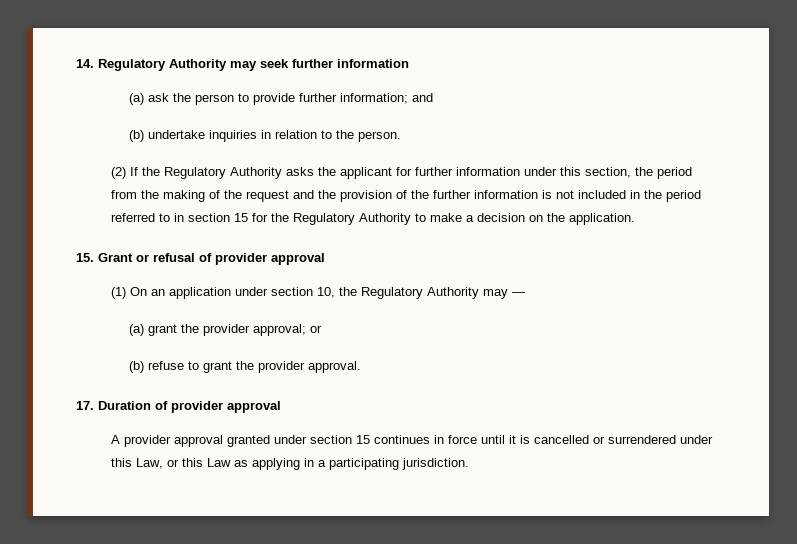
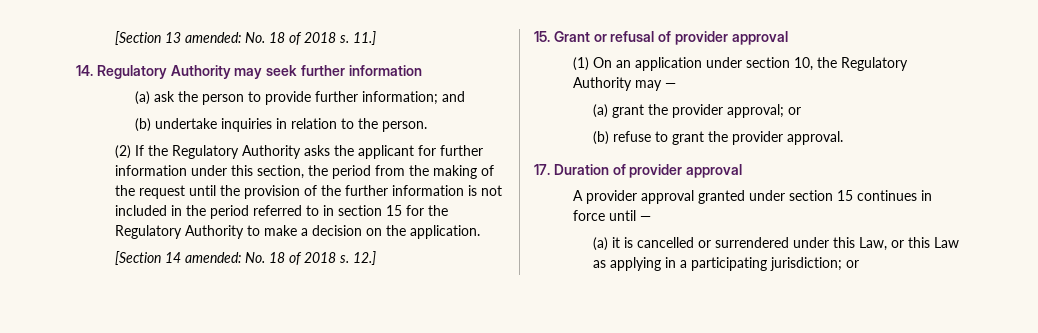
+ [Section 13 amended: No. 18 of 2018 s. 11.]
- (2) If the Regulatory Authority asks the applicant for further information under this section, the period from the making of the request and the provision of the further information is not included in the period referred to in section 15 for the Regulatory Authority to make a decision on the application.
+ (2) If the Regulatory Authority asks the applicant for further information under this section, the period from the making of the request until the provision of the further information is not included in the period referred to in section 15 for the Regulatory Authority to make a decision on the application.
+ [Section 14 amended: No. 18 of 2018 s. 12.]
- A provider approval granted under section 15 continues in force until it is cancelled or surrendered under this Law, or this Law as applying in a participating jurisdiction.
+ A provider approval granted under section 15 continues in force until —
+ (a) it is cancelled or surrendered under this Law, or this Law as applying in a participating jurisdiction; or

